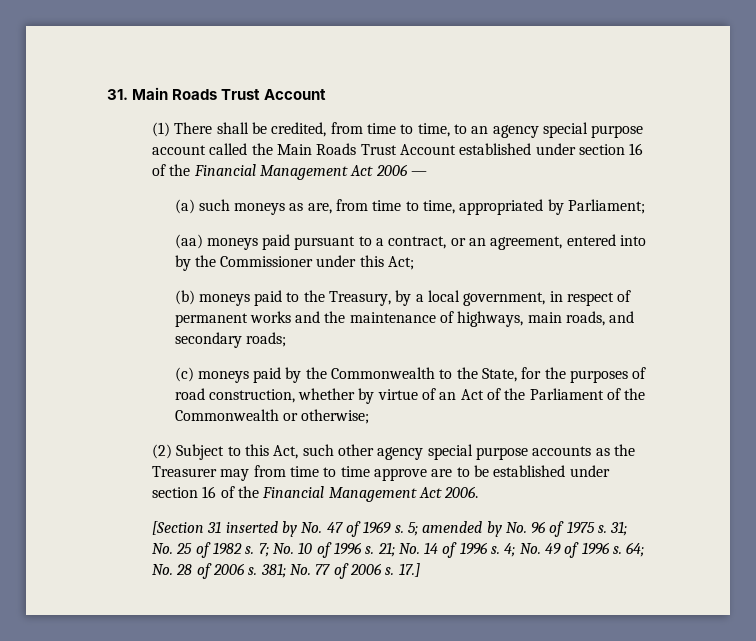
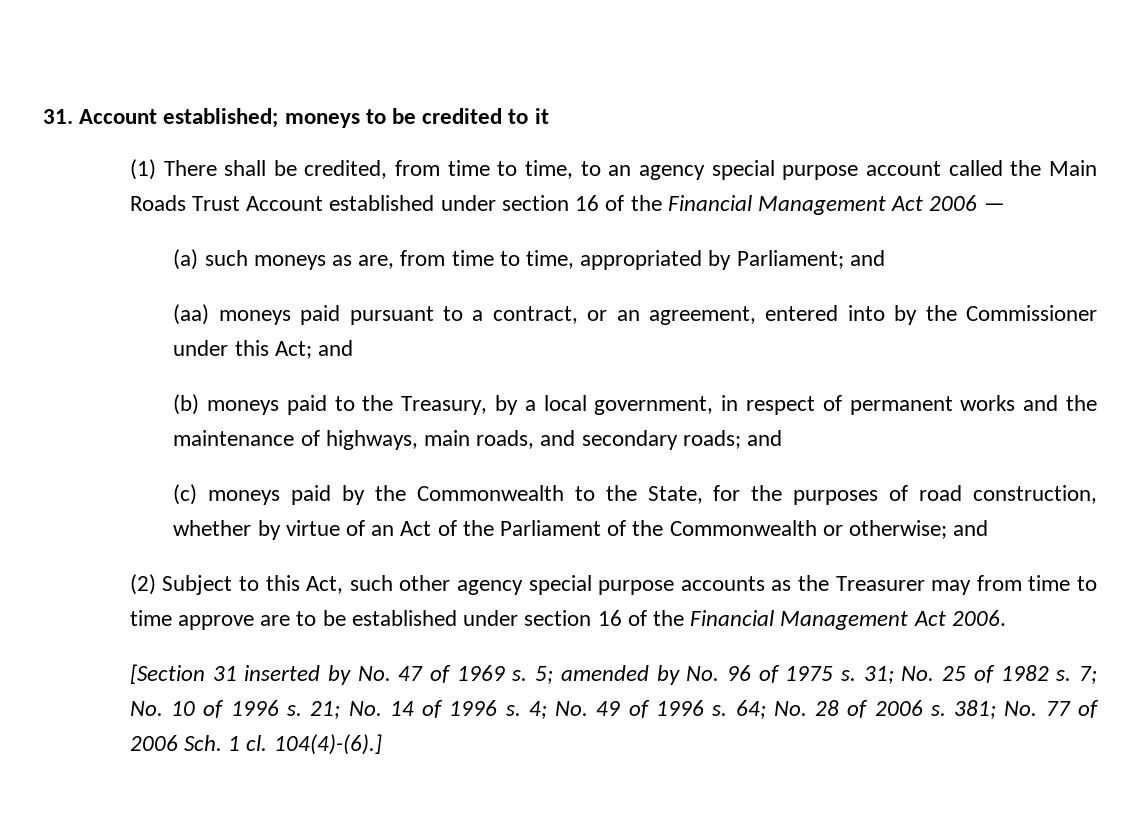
- 31. Main Roads Trust Account
+ 31. Account established; moneys to be credited to it
- (a) such moneys as are, from time to time, appropriated by Parliament;
+ (a) such moneys as are, from time to time, appropriated by Parliament; and
- (aa) moneys paid pursuant to a contract, or an agreement, entered into by the Commissioner under this Act;
+ (aa) moneys paid pursuant to a contract, or an agreement, entered into by the Commissioner under this Act; and
- (b) moneys paid to the Treasury, by a local government, in respect of permanent works and the maintenance of highways, main roads, and secondary roads;
+ (b) moneys paid to the Treasury, by a local government, in respect of permanent works and the maintenance of highways, main roads, and secondary roads; and
- (c) moneys paid by the Commonwealth to the State, for the purposes of road construction, whether by virtue of an Act of the Parliament of the Commonwealth or otherwise;
+ (c) moneys paid by the Commonwealth to the State, for the purposes of road construction, whether by virtue of an Act of the Parliament of the Commonwealth or otherwise; and
- 381; No. 77 of 2006 s. 17.]
+ 381; No. 77 of 2006 Sch. 1 cl. 104(4)-(6).]

